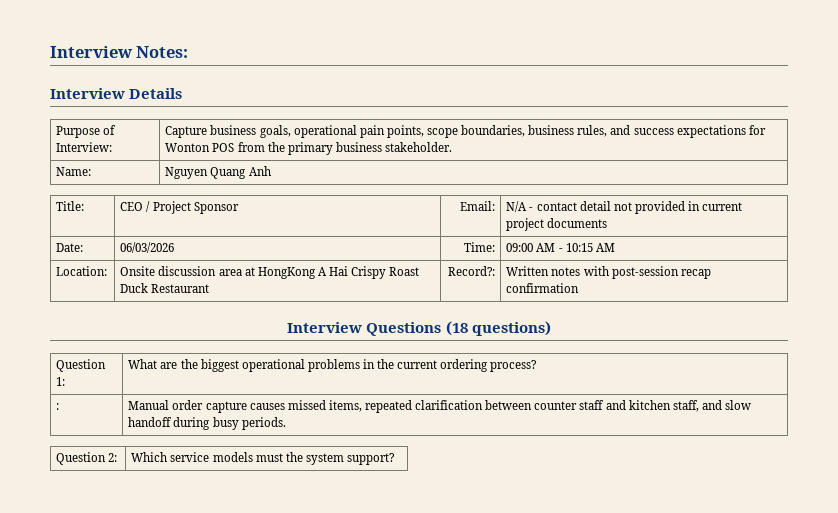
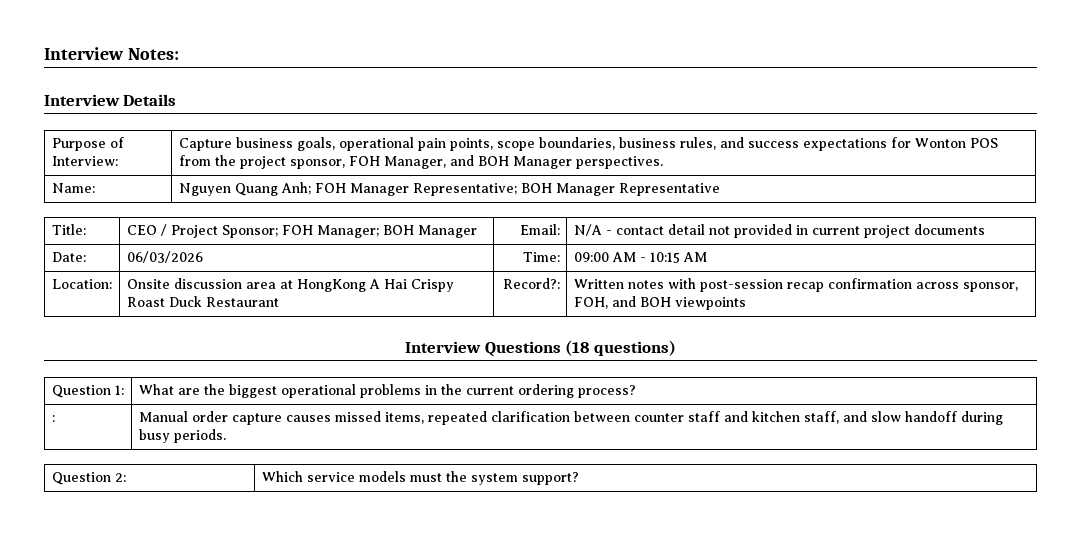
- Purpose of Interview: | Capture business goals, operational pain points, scope boundaries, business rules, and success expectations for Wonton POS from the primary business stakeholder.
- Name: | Nguyen Quang Anh
+ Purpose of Interview: | Capture business goals, operational pain points, scope boundaries, business rules, and success expectations for Wonton POS from the project sponsor, FOH Manager, and BOH Manager perspectives.
+ Name: | Nguyen Quang Anh; FOH Manager Representative; BOH Manager Representative
- Title: | CEO / Project Sponsor | Email: | N/A - contact detail not provided in current project documents
+ Title: | CEO / Project Sponsor; FOH Manager; BOH Manager | Email: | N/A - contact detail not provided in current project documents
- Location: | Onsite discussion area at HongKong A Hai Crispy Roast Duck Restaurant | Record?: | Written notes with post-session recap confirmation
+ Location: | Onsite discussion area at HongKong A Hai Crispy Roast Duck Restaurant | Record?: | Written notes with post-session recap confirmation across sponsor, FOH, and BOH viewpoints

